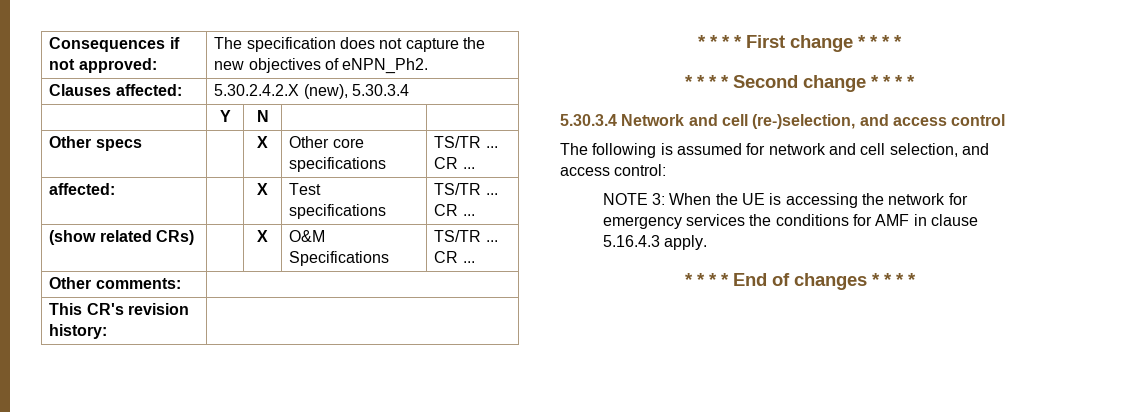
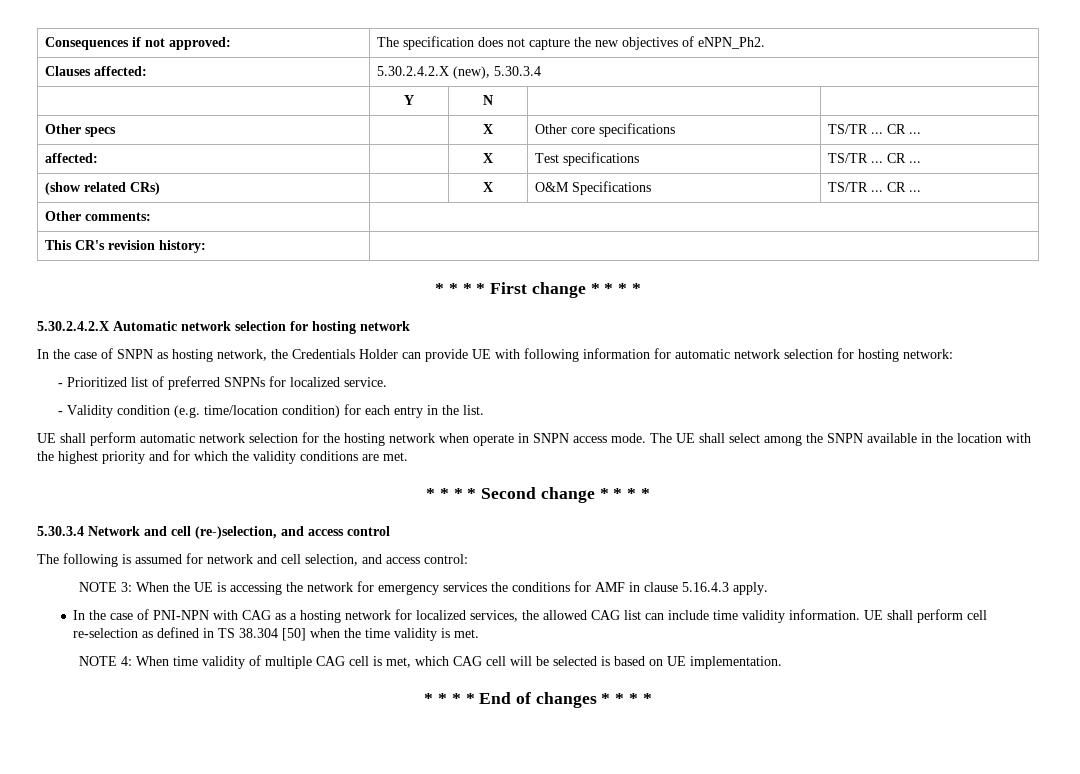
+ 5.30.2.4.2.X Automatic network selection for hosting network
+ In the case of SNPN as hosting network, the Credentials Holder can provide UE with following information for automatic network selection for hosting network:
+ - Prioritized list of preferred SNPNs for localized service.
+ - Validity condition (e.g. time/location condition) for each entry in the list.
+ UE shall perform automatic network selection for the hosting network when operate in SNPN access mode. The UE shall select among the SNPN available in the location with the highest priority and for which the validity conditions are met.
+ In the case of PNI-NPN with CAG as a hosting network for localized services, the allowed CAG list can include time validity information. UE shall perform cell re-selection as defined in TS 38.304 [50] when the time validity is met.
+ NOTE 4: When time validity of multiple CAG cell is met, which CAG cell will be selected is based on UE implementation.

